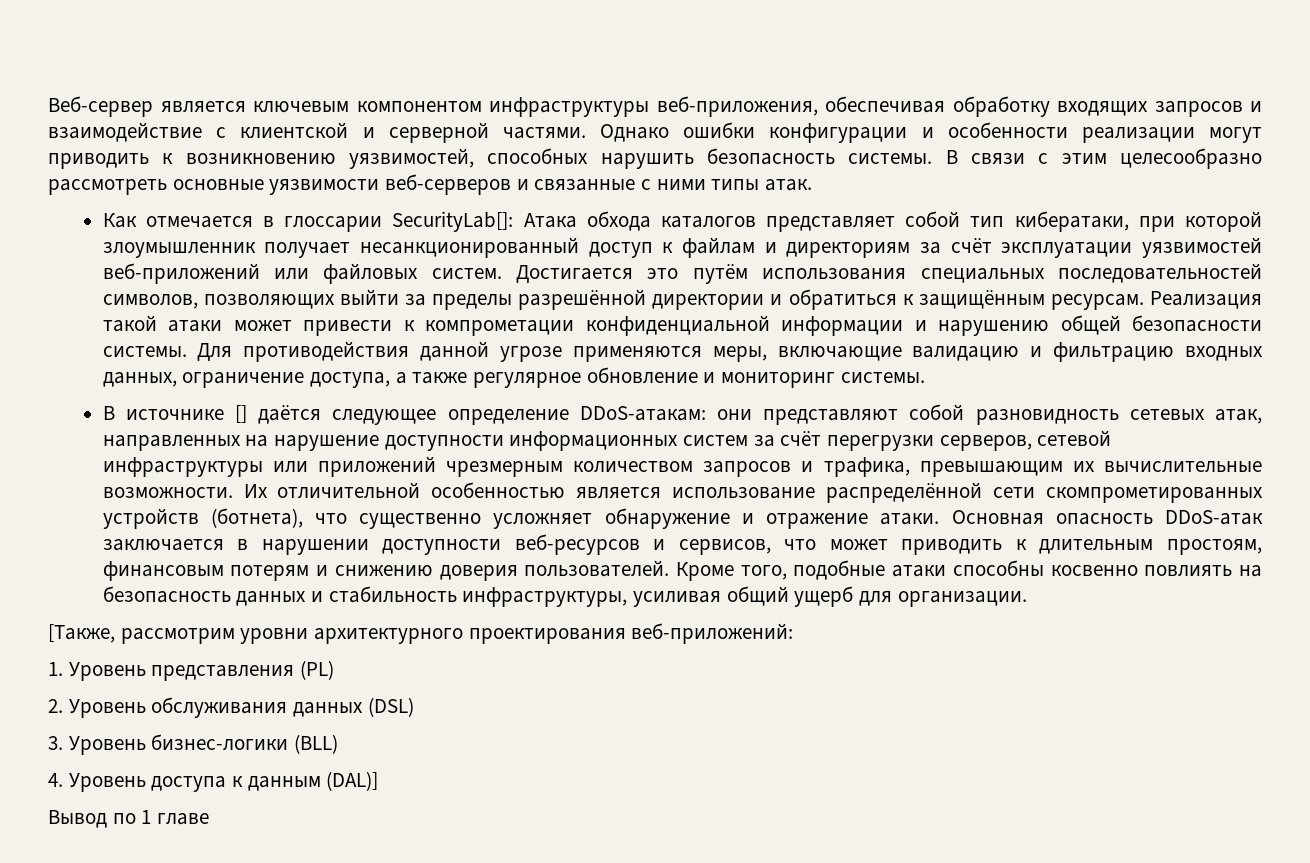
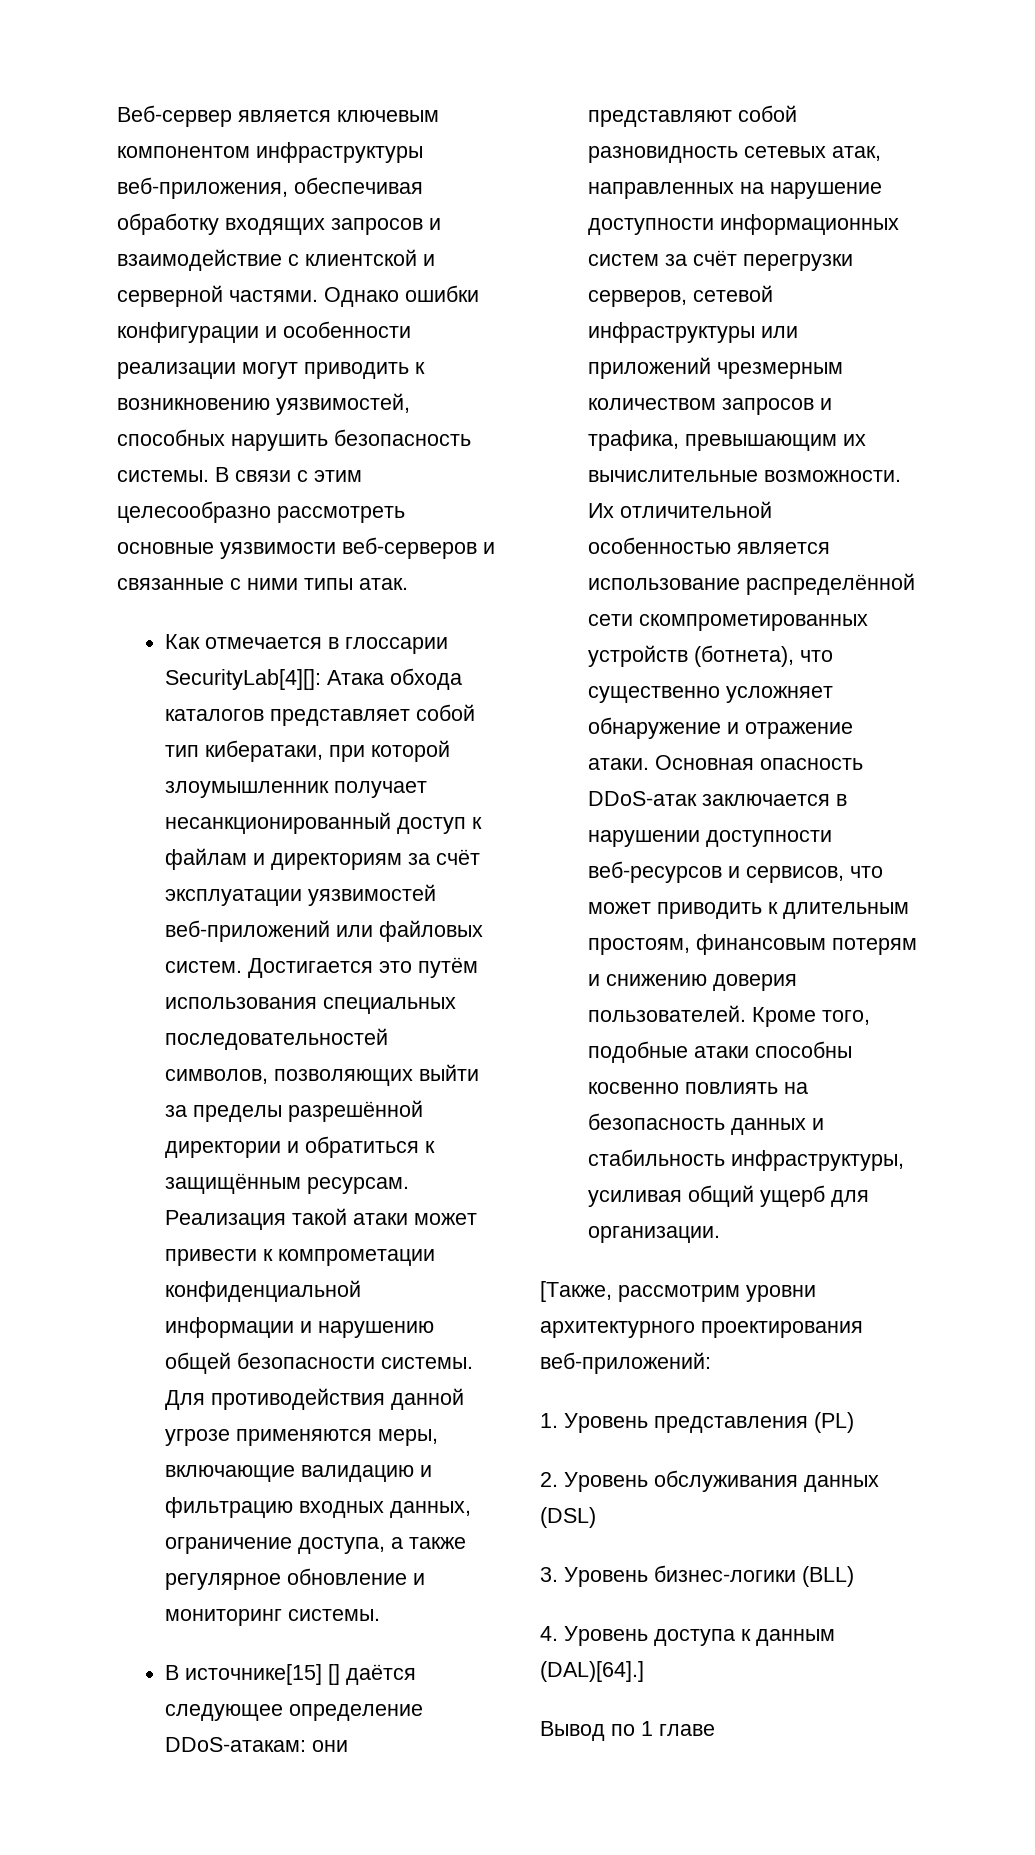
- Как отмечается в глоссарии SecurityLab[]: Атака обхода каталогов представляет собой тип кибератаки, при которой злоумышленник получает несанкционированный доступ к файлам и директориям за счёт эксплуатации уязвимостей веб-приложений или файловых систем.
+ Как отмечается в глоссарии SecurityLab[4][]: Атака обхода каталогов представляет собой тип кибератаки, при которой злоумышленник получает несанкционированный доступ к файлам и директориям за счёт эксплуатации уязвимостей веб-приложений или файловых систем.
- В источнике [] даётся следующее определение DDoS-атакам: они представляют собой разновидность сетевых атак, направленных на нарушение доступности информационных систем за счёт перегрузки серверов, сетевой инфраструктуры или приложений чрезмерным количеством запросов и трафика, превышающим их вычислительные возможности.
+ В источнике[15] [] даётся следующее определение DDoS-атакам: они представляют собой разновидность сетевых атак, направленных на нарушение доступности информационных систем за счёт перегрузки серверов, сетевой инфраструктуры или приложений чрезмерным количеством запросов и трафика, превышающим их вычислительные возможности.
- 4. Уровень доступа к данным (DAL)]
+ 4. Уровень доступа к данным (DAL)[64].]

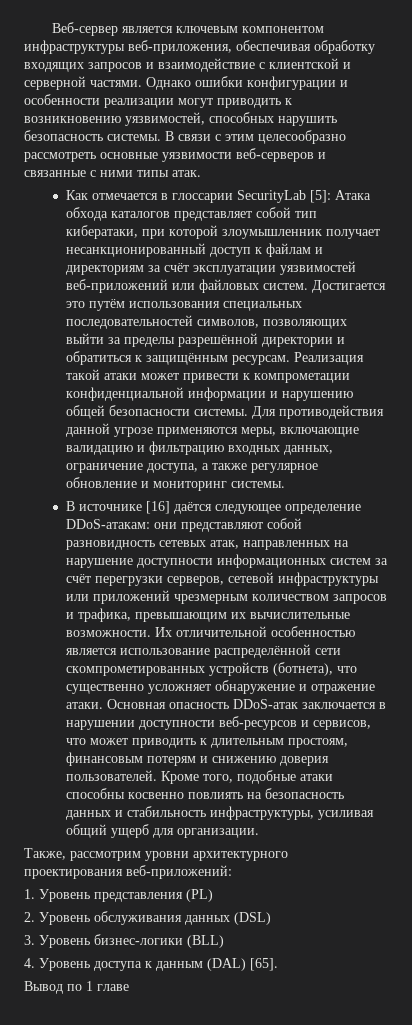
- Как отмечается в глоссарии SecurityLab[4][]: Атака обхода каталогов представляет собой тип кибератаки, при которой злоумышленник получает несанкционированный доступ к файлам и директориям за счёт эксплуатации уязвимостей веб-приложений или файловых систем.
+ Как отмечается в глоссарии SecurityLab [5]: Атака обхода каталогов представляет собой тип кибератаки, при которой злоумышленник получает несанкционированный доступ к файлам и директориям за счёт эксплуатации уязвимостей веб-приложений или файловых систем.
- В источнике[15] [] даётся следующее определение DDoS-атакам: они представляют собой разновидность сетевых атак, направленных на нарушение доступности информационных систем за счёт перегрузки серверов, сетевой инфраструктуры или приложений чрезмерным количеством запросов и трафика, превышающим их вычислительные возможности.
+ В источнике [16] даётся следующее определение DDoS-атакам: они представляют собой разновидность сетевых атак, направленных на нарушение доступности информационных систем за счёт перегрузки серверов, сетевой инфраструктуры или приложений чрезмерным количеством запросов и трафика, превышающим их вычислительные возможности.
- [Также, рассмотрим уровни архитектурного проектирования веб-приложений:
+ Также, рассмотрим уровни архитектурного проектирования веб-приложений:
- 4. Уровень доступа к данным (DAL)[64].]
+ 4. Уровень доступа к данным (DAL) [65].

